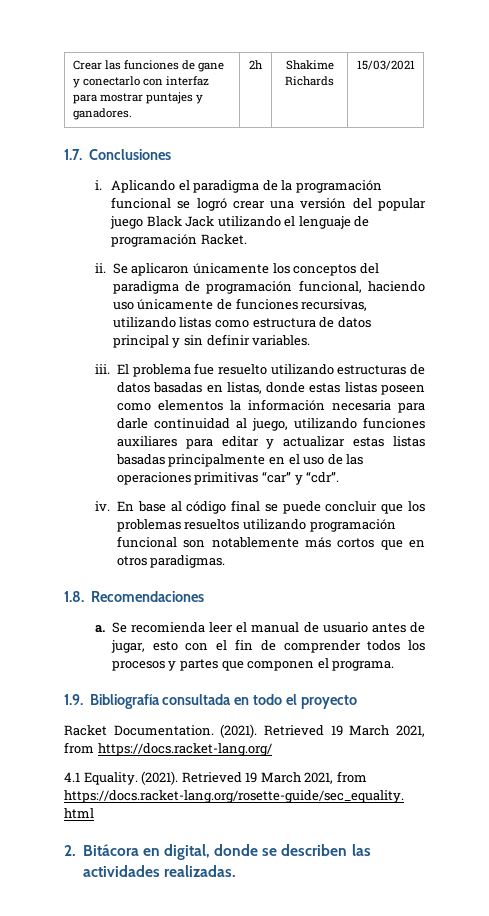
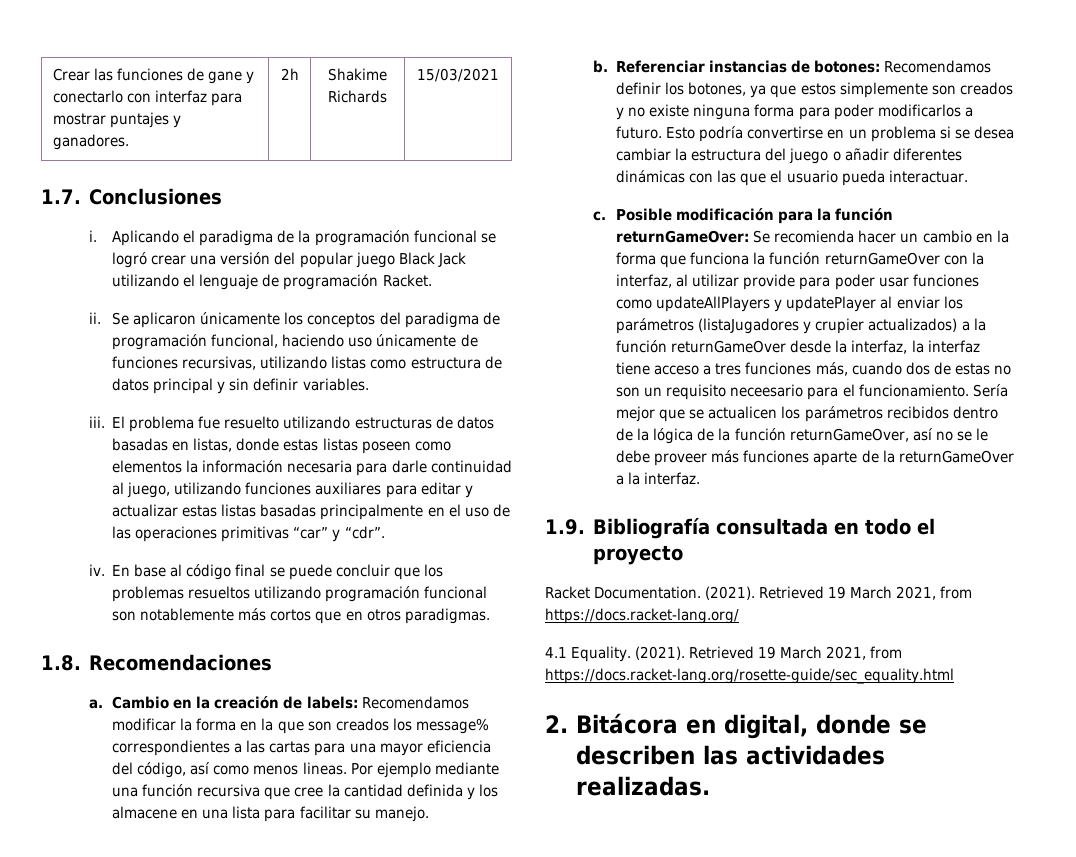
- Se recomienda leer el manual de usuario antes de jugar, esto con el fin de comprender todos los procesos y partes que componen el programa.
+ Cambio en la creación de labels: Recomendamos modificar la forma en la que son creados los message% correspondientes a las cartas para una mayor eficiencia del código, así como menos lineas. Por ejemplo mediante una función recursiva que cree la cantidad definida y los almacene en una lista para facilitar su manejo.
+ b. Referenciar instancias de botones: Recomendamos definir los botones, ya que estos simplemente son creados y no existe ninguna forma para poder modificarlos a futuro. Esto podría convertirse en un problema si se desea cambiar la estructura del juego o añadir diferentes dinámicas con las que el usuario pueda interactuar.
+ c. Posible modificación para la función returnGameOver: Se recomienda hacer un cambio en la forma que funciona la función returnGameOver con la interfaz, al utilizar provide para poder usar funciones como updateAllPlayers y updatePlayer al enviar los parámetros (listaJugadores y crupier actualizados) a la función returnGameOver desde la interfaz, la interfaz tiene acceso a tres funciones más, cuando dos de estas no son un requisito neceesario para el funcionamiento. Sería mejor que se actualicen los parámetros recibidos dentro de la lógica de la función returnGameOver, así no se le debe proveer más funciones aparte de la returnGameOver a la interfaz.

